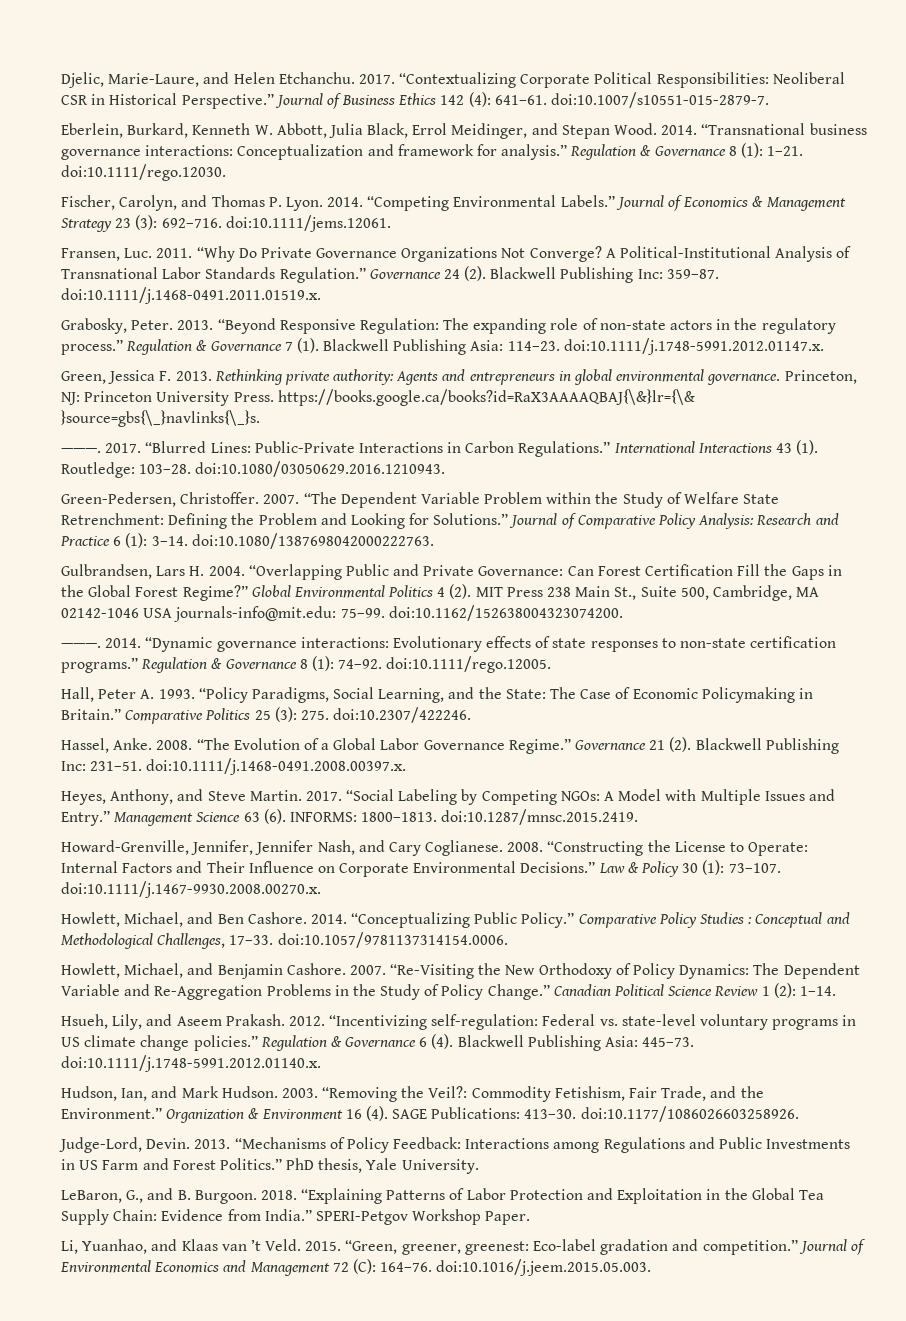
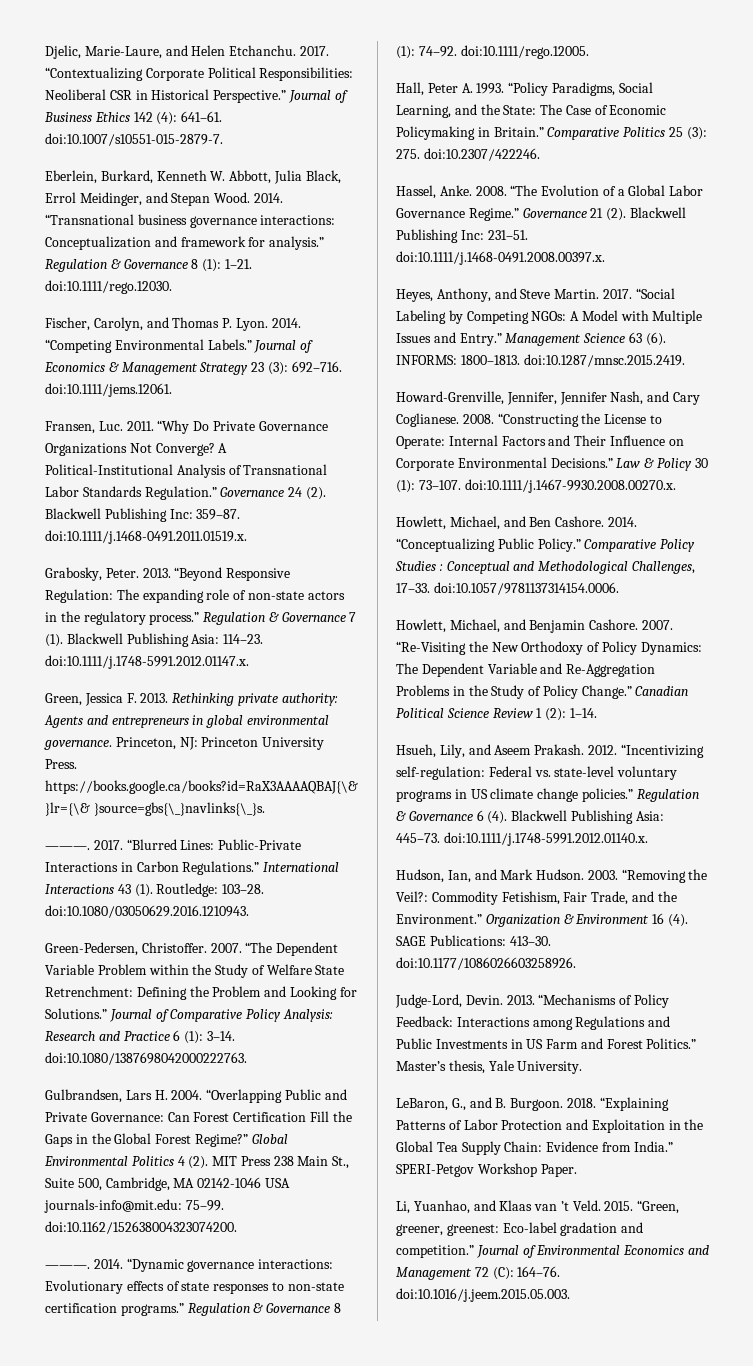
- PhD thesis, Yale University.
+ Master’s thesis, Yale University.

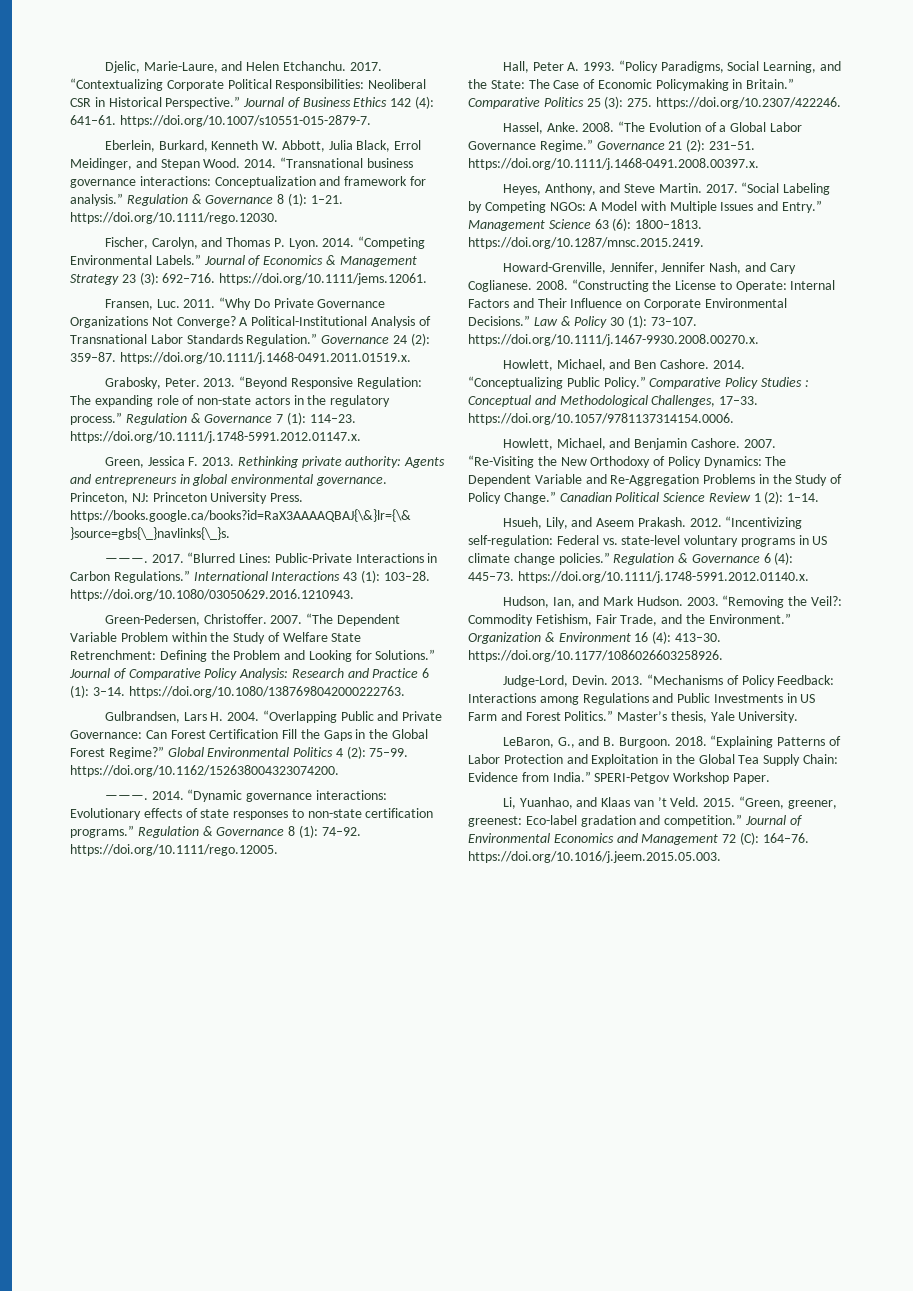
- Journal of Business Ethics 142 (4): 641–61. doi:10.1007/s10551-015-2879-7.
+ Journal of Business Ethics 142 (4): 641–61. https://doi.org/10.1007/s10551-015-2879-7.
- Regulation & Governance 8 (1): 1–21. doi:10.1111/rego.12030.
+ Regulation & Governance 8 (1): 1–21. https://doi.org/10.1111/rego.12030.
- Journal of Economics & Management Strategy 23 (3): 692–716. doi:10.1111/jems.12061.
+ Journal of Economics & Management Strategy 23 (3): 692–716. https://doi.org/10.1111/jems.12061.
- Governance 24 (2). Blackwell Publishing Inc: 359–87. doi:10.1111/j.1468-0491.2011.01519.x.
+ Governance 24 (2): 359–87. https://doi.org/10.1111/j.1468-0491.2011.01519.x.
- Regulation & Governance 7 (1). Blackwell Publishing Asia: 114–23. doi:10.1111/j.1748-5991.2012.01147.x.
+ Regulation & Governance 7 (1): 114–23. https://doi.org/10.1111/j.1748-5991.2012.01147.x.
- International Interactions 43 (1). Routledge: 103–28. doi:10.1080/03050629.2016.1210943.
+ International Interactions 43 (1): 103–28. https://doi.org/10.1080/03050629.2016.1210943.
- Journal of Comparative Policy Analysis: Research and Practice 6 (1): 3–14. doi:10.1080/1387698042000222763.
+ Journal of Comparative Policy Analysis: Research and Practice 6 (1): 3–14. https://doi.org/10.1080/1387698042000222763.
- Global Environmental Politics 4 (2). MIT Press 238 Main St., Suite 500, Cambridge, MA 02142-1046 USA journals-info@mit.edu: 75–99. doi:10.1162/152638004323074200.
+ Global Environmental Politics 4 (2): 75–99. https://doi.org/10.1162/152638004323074200.
- Regulation & Governance 8 (1): 74–92. doi:10.1111/rego.12005.
+ Regulation & Governance 8 (1): 74–92. https://doi.org/10.1111/rego.12005.
- Comparative Politics 25 (3): 275. doi:10.2307/422246.
+ Comparative Politics 25 (3): 275. https://doi.org/10.2307/422246.
- Governance 21 (2). Blackwell Publishing Inc: 231–51. doi:10.1111/j.1468-0491.2008.00397.x.
+ Governance 21 (2): 231–51. https://doi.org/10.1111/j.1468-0491.2008.00397.x.
- Management Science 63 (6). INFORMS: 1800–1813. doi:10.1287/mnsc.2015.2419.
+ Management Science 63 (6): 1800–1813. https://doi.org/10.1287/mnsc.2015.2419.
- Law & Policy 30 (1): 73–107. doi:10.1111/j.1467-9930.2008.00270.x.
+ Law & Policy 30 (1): 73–107. https://doi.org/10.1111/j.1467-9930.2008.00270.x.
- Comparative Policy Studies : Conceptual and Methodological Challenges, 17–33. doi:10.1057/9781137314154.0006.
+ Comparative Policy Studies : Conceptual and Methodological Challenges, 17–33. https://doi.org/10.1057/9781137314154.0006.
- Regulation & Governance 6 (4). Blackwell Publishing Asia: 445–73. doi:10.1111/j.1748-5991.2012.01140.x.
+ Regulation & Governance 6 (4): 445–73. https://doi.org/10.1111/j.1748-5991.2012.01140.x.
- Organization & Environment 16 (4). SAGE Publications: 413–30. doi:10.1177/1086026603258926.
+ Organization & Environment 16 (4): 413–30. https://doi.org/10.1177/1086026603258926.
- Journal of Environmental Economics and Management 72 (C): 164–76. doi:10.1016/j.jeem.2015.05.003.
+ Journal of Environmental Economics and Management 72 (C): 164–76. https://doi.org/10.1016/j.jeem.2015.05.003.

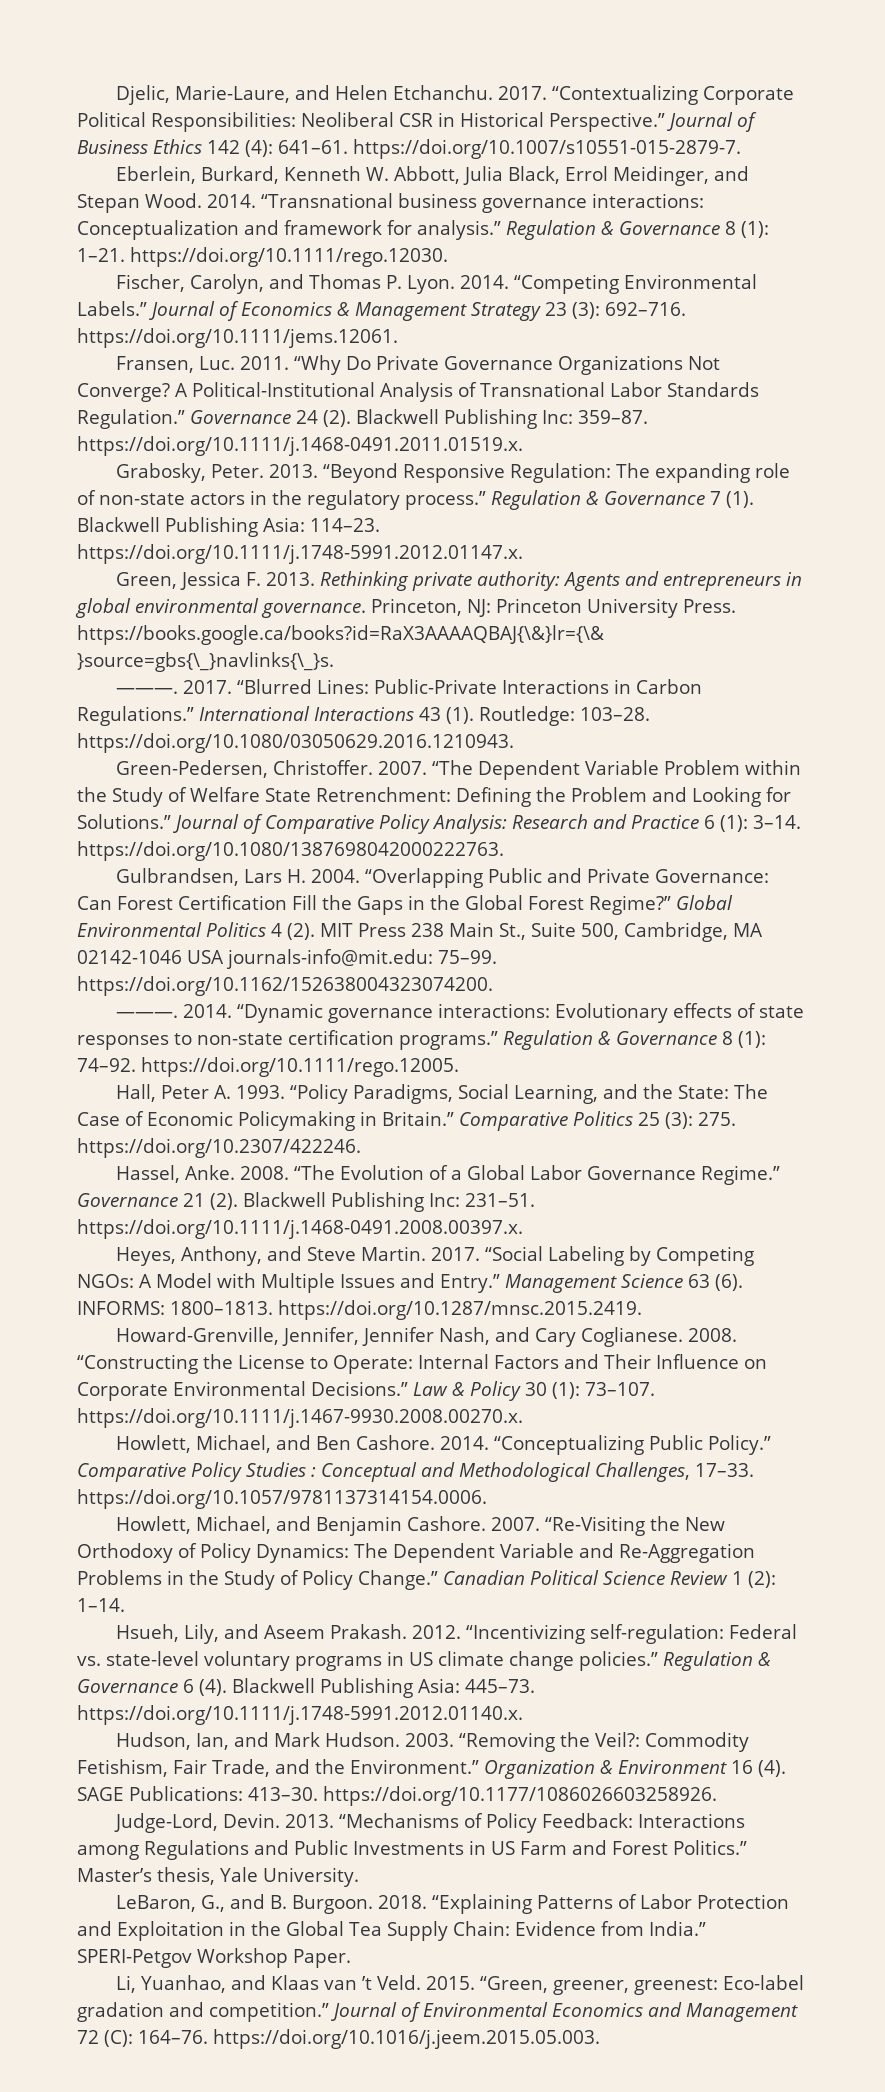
- Governance 24 (2): 359–87. https://doi.org/10.1111/j.1468-0491.2011.01519.x.
+ Governance 24 (2). Blackwell Publishing Inc: 359–87. https://doi.org/10.1111/j.1468-0491.2011.01519.x.
- Regulation & Governance 7 (1): 114–23. https://doi.org/10.1111/j.1748-5991.2012.01147.x.
+ Regulation & Governance 7 (1). Blackwell Publishing Asia: 114–23. https://doi.org/10.1111/j.1748-5991.2012.01147.x.
- International Interactions 43 (1): 103–28. https://doi.org/10.1080/03050629.2016.1210943.
+ International Interactions 43 (1). Routledge: 103–28. https://doi.org/10.1080/03050629.2016.1210943.
- Global Environmental Politics 4 (2): 75–99. https://doi.org/10.1162/152638004323074200.
+ Global Environmental Politics 4 (2). MIT Press 238 Main St., Suite 500, Cambridge, MA 02142-1046 USA journals-info@mit.edu: 75–99. https://doi.org/10.1162/152638004323074200.
- Governance 21 (2): 231–51. https://doi.org/10.1111/j.1468-0491.2008.00397.x.
+ Governance 21 (2). Blackwell Publishing Inc: 231–51. https://doi.org/10.1111/j.1468-0491.2008.00397.x.
- Management Science 63 (6): 1800–1813. https://doi.org/10.1287/mnsc.2015.2419.
+ Management Science 63 (6). INFORMS: 1800–1813. https://doi.org/10.1287/mnsc.2015.2419.
- Regulation & Governance 6 (4): 445–73. https://doi.org/10.1111/j.1748-5991.2012.01140.x.
+ Regulation & Governance 6 (4). Blackwell Publishing Asia: 445–73. https://doi.org/10.1111/j.1748-5991.2012.01140.x.
- Organization & Environment 16 (4): 413–30. https://doi.org/10.1177/1086026603258926.
+ Organization & Environment 16 (4). SAGE Publications: 413–30. https://doi.org/10.1177/1086026603258926.

